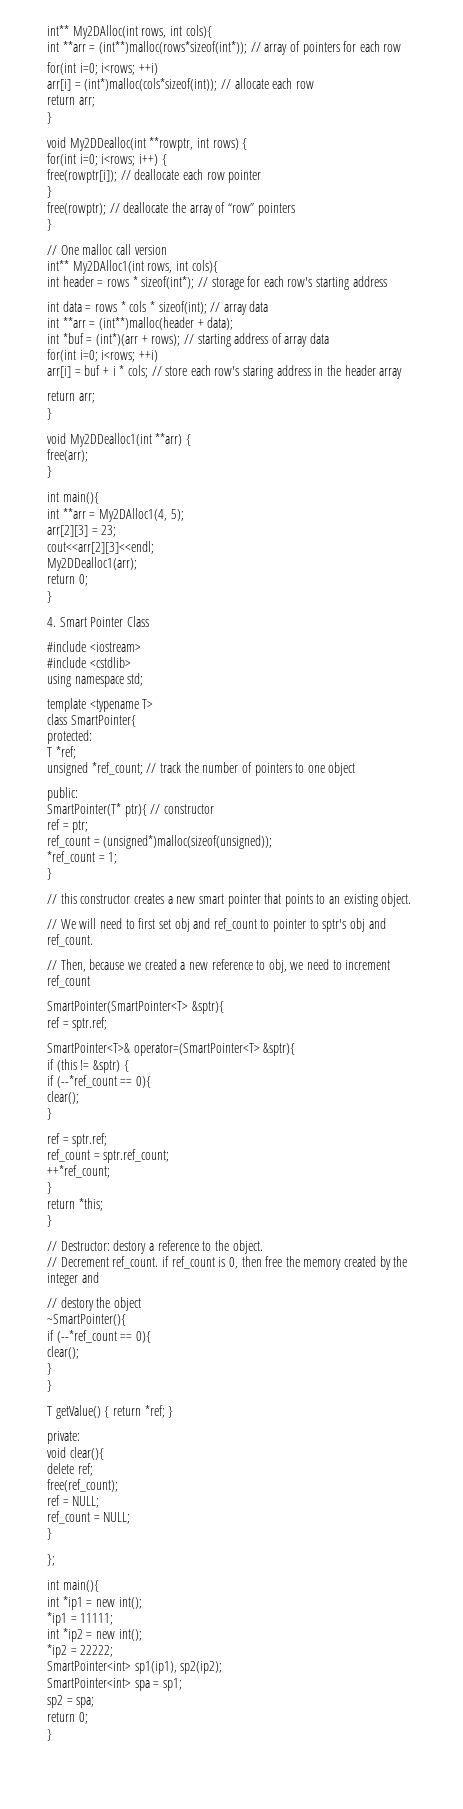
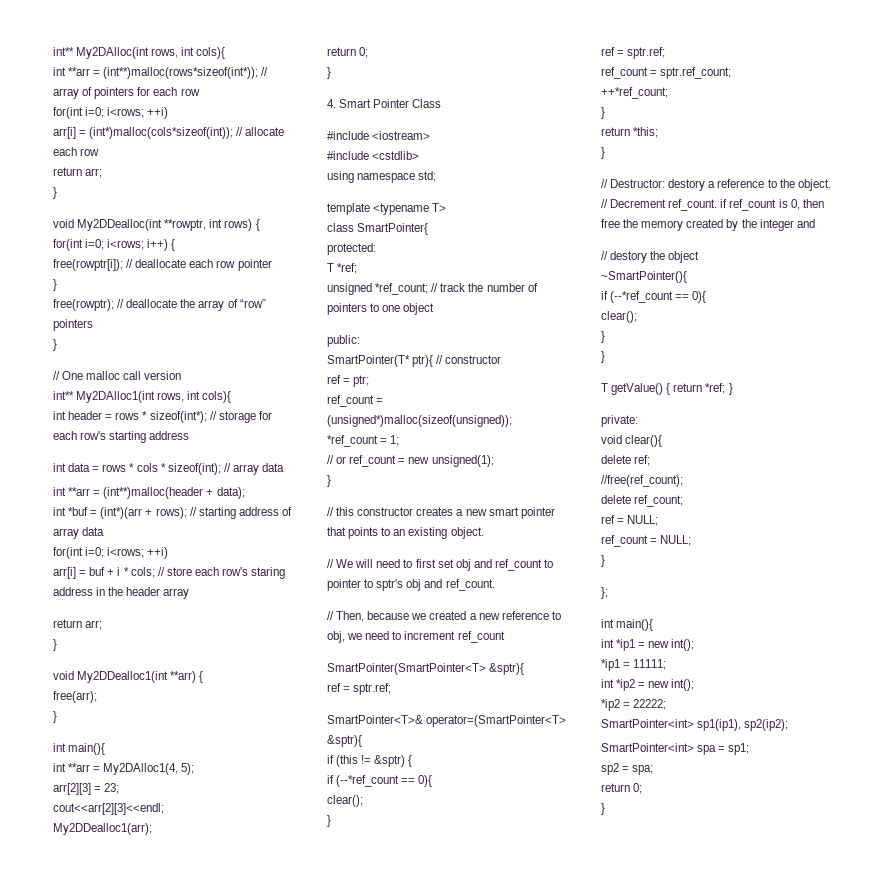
+ // or ref_count = new unsigned(1);
- free(ref_count);
+ //free(ref_count);
+ delete ref_count;

